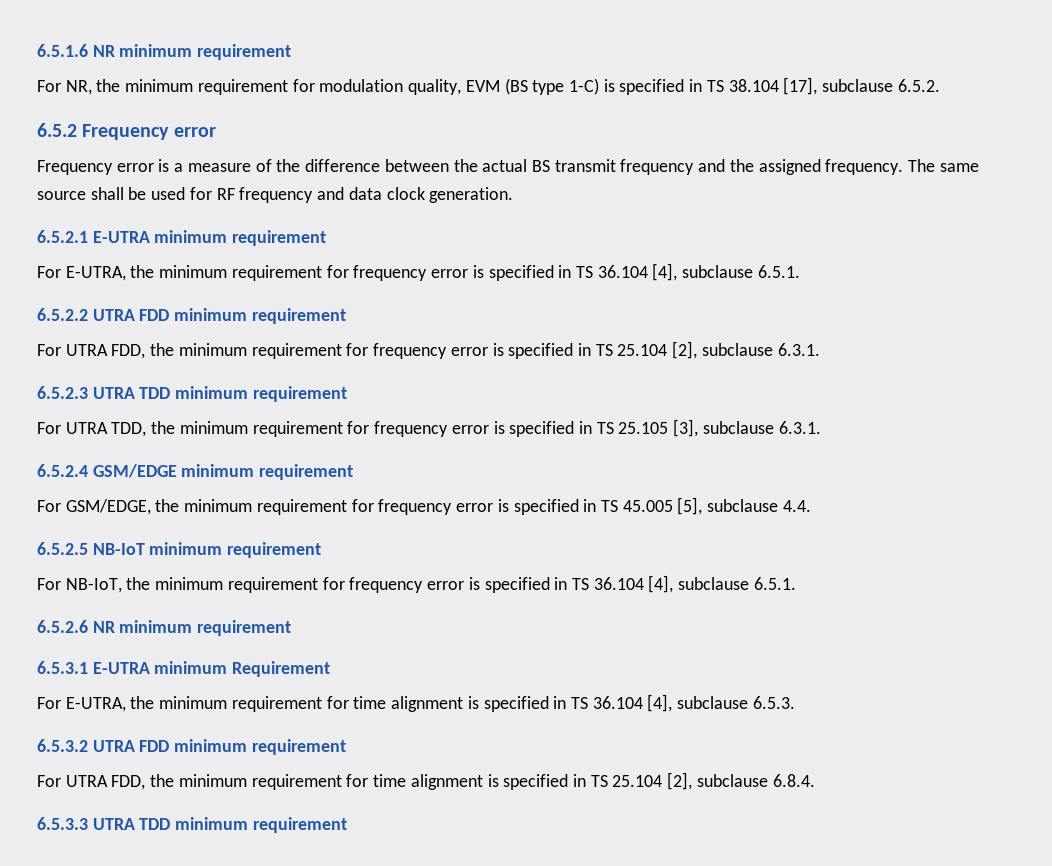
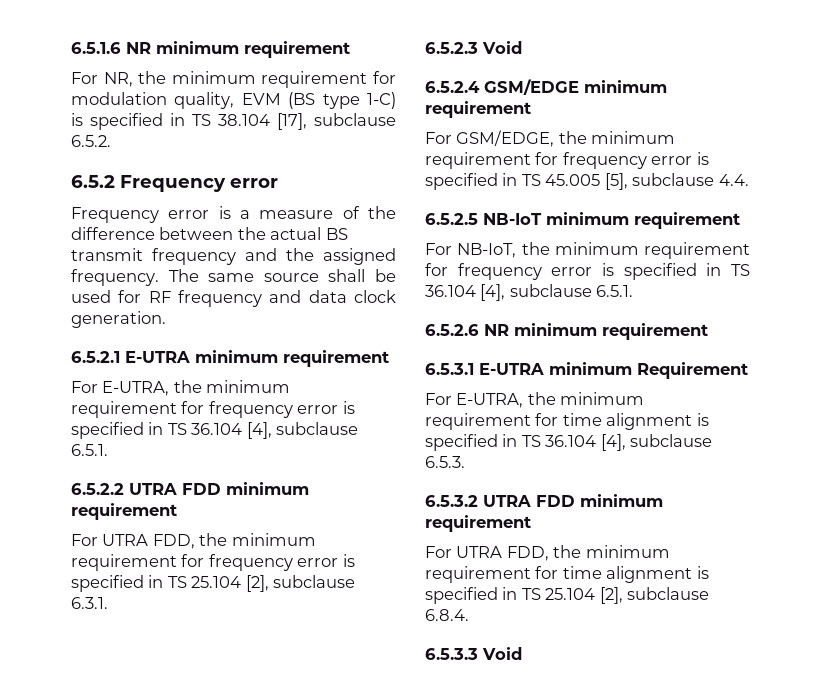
- 6.5.2.3 UTRA TDD minimum requirement
- For UTRA TDD, the minimum requirement for frequency error is specified in TS 25.105 [3], subclause 6.3.1.
+ 6.5.2.3 Void
- 6.5.3.3 UTRA TDD minimum requirement
+ 6.5.3.3 Void

